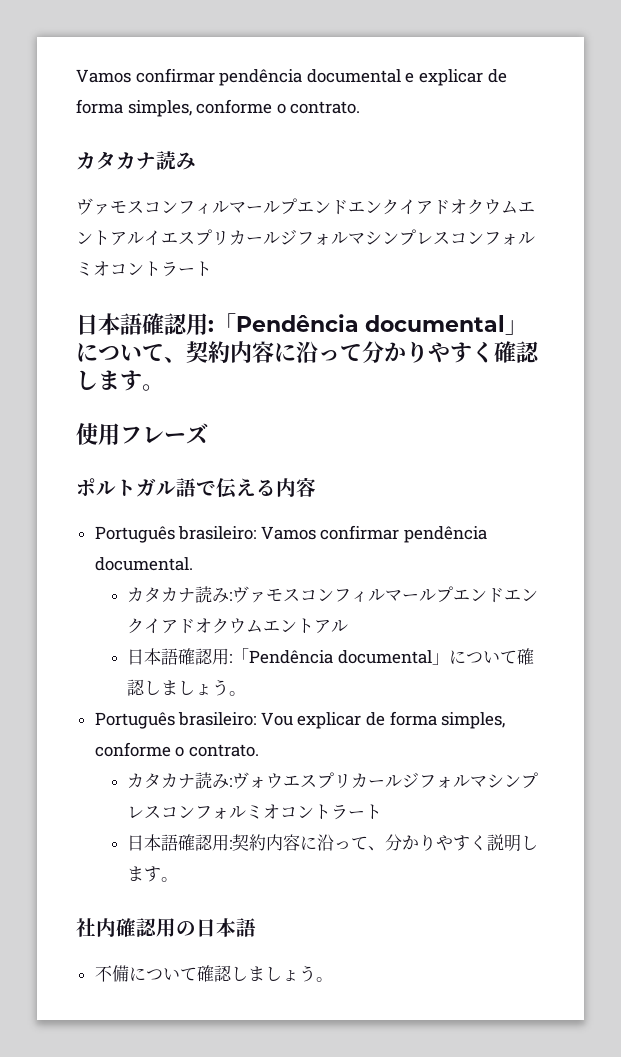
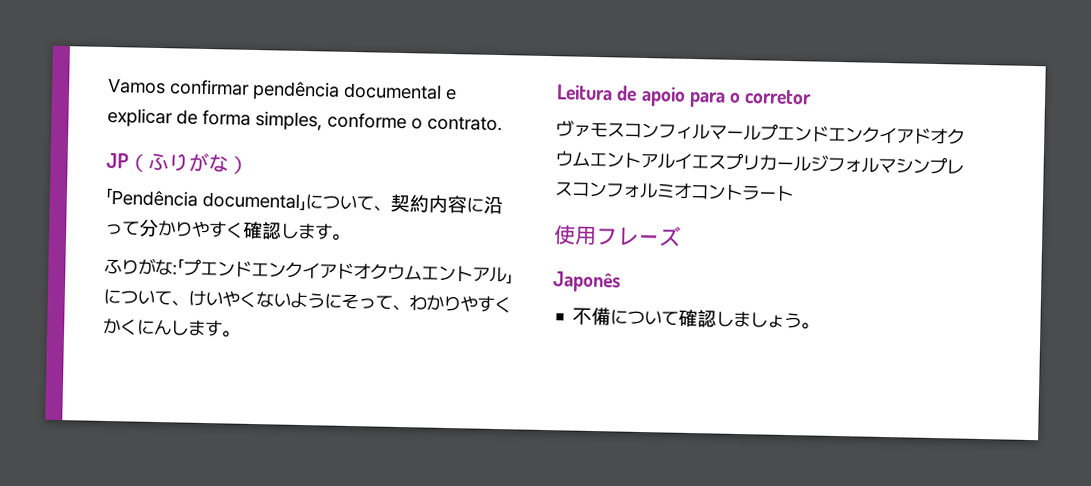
  Vamos confirmar pendência documental e explicar de forma simples, conforme o contrato.
- カタカナ読み
+ JP（ふりがな）
+ 「Pendência documental」について、契約内容に沿って分かりやすく確認します。
+ ふりがな:「プエンドエンクイアドオクウムエントアル」について、けいやくないようにそって、わかりやすくかくにんします。
+ Leitura de apoio para o corretor
- 日本語確認用:「Pendência documental」について、契約内容に沿って分かりやすく確認します。
  使用フレーズ
- ポルトガル語で伝える内容
- Português brasileiro: Vamos confirmar pendência documental.
- カタカナ読み:ヴァモスコンフィルマールプエンドエンクイアドオクウムエントアル
- 日本語確認用:「Pendência documental」について確認しましょう。
- Português brasileiro: Vou explicar de forma simples, conforme o contrato.
- カタカナ読み:ヴォウエスプリカールジフォルマシンプレスコンフォルミオコントラート
- 日本語確認用:契約内容に沿って、分かりやすく説明します。
- 社内確認用の日本語
+ Japonês

